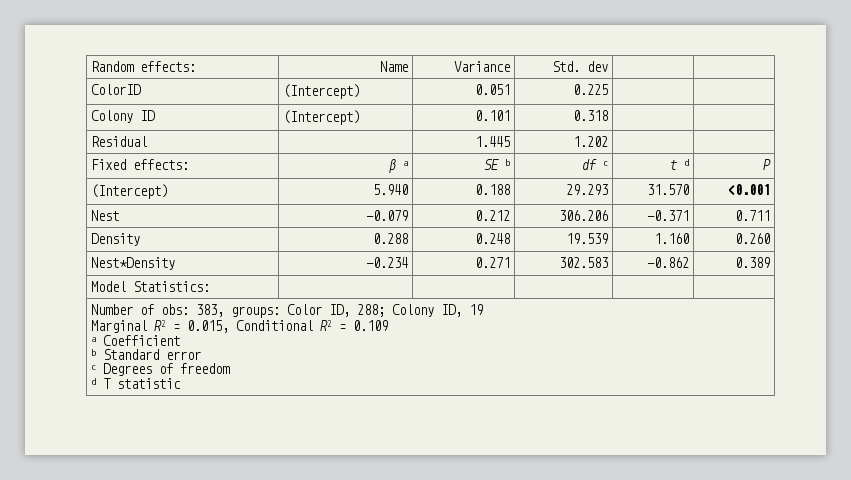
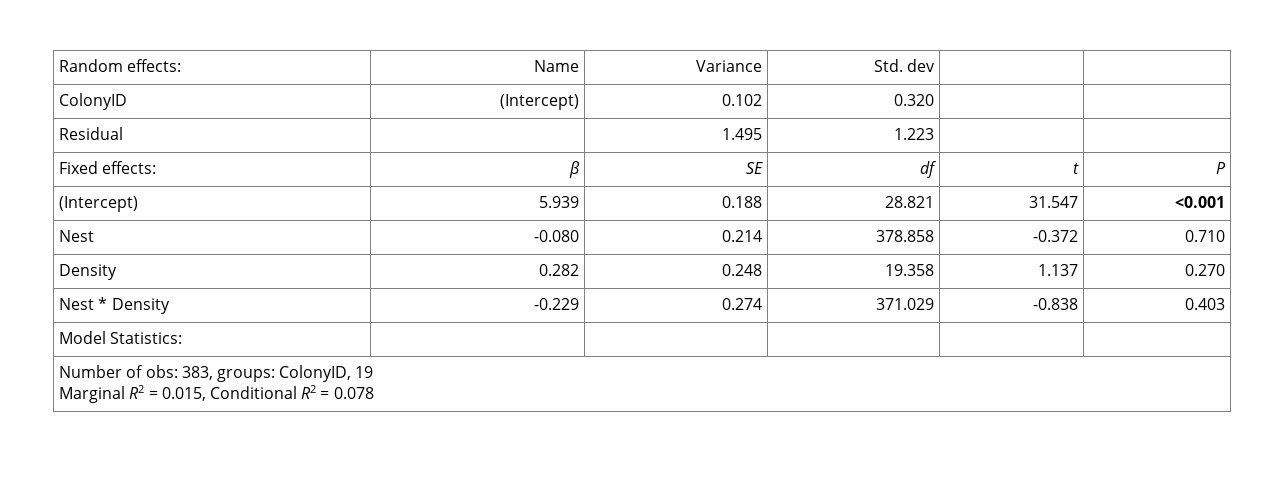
- ColorID | (Intercept) | 0.051 | 0.225 | |
- Colony ID | (Intercept) | 0.101 | 0.318 | |
+ ColonyID | (Intercept) | 0.102 | 0.320 | |
- Residual | | 1.445 | 1.202 | |
+ Residual | | 1.495 | 1.223 | |
- Fixed effects: | β a | SE b | df c | t d | P
+ Fixed effects: | β | SE | df | t | P
- (Intercept) | 5.940 | 0.188 | 29.293 | 31.570 | <0.001
+ (Intercept) | 5.939 | 0.188 | 28.821 | 31.547 | <0.001
- Nest | -0.079 | 0.212 | 306.206 | -0.371 | 0.711
- Density | 0.288 | 0.248 | 19.539 | 1.160 | 0.260
- Nest*Density | -0.234 | 0.271 | 302.583 | -0.862 | 0.389
+ Nest | -0.080 | 0.214 | 378.858 | -0.372 | 0.710
+ Density | 0.282 | 0.248 | 19.358 | 1.137 | 0.270
+ Nest * Density | -0.229 | 0.274 | 371.029 | -0.838 | 0.403
- Number of obs: 383, groups: Color ID, 288; Colony ID, 19
- Marginal R2 = 0.015, Conditional R2 = 0.109
- a Coefficient
- b Standard error
- c Degrees of freedom
- d T statistic
+ Number of obs: 383, groups: ColonyID, 19
+ Marginal R2 = 0.015, Conditional R2 = 0.078

